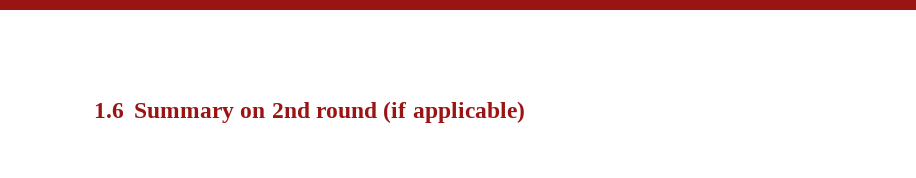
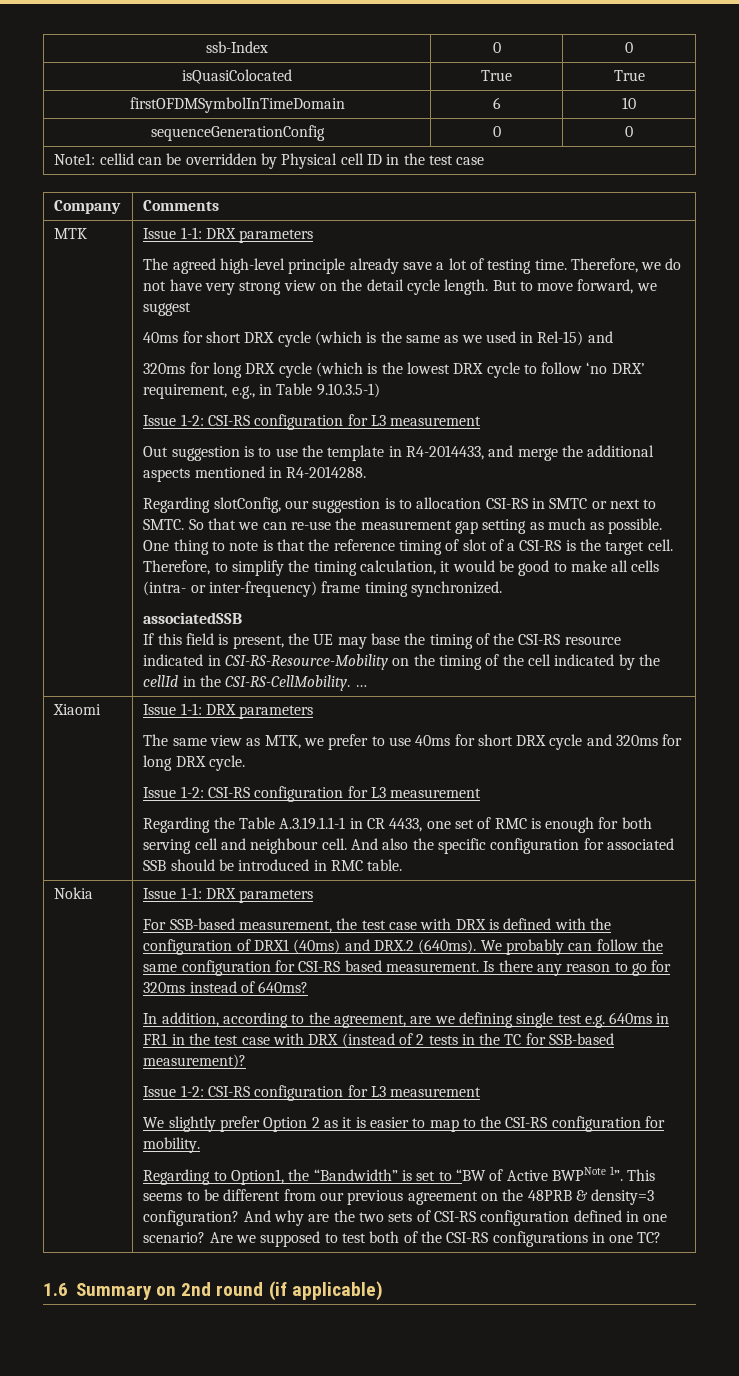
+ ssb-Index | 0 | 0
+ isQuasiColocated | True | True
+ firstOFDMSymbolInTimeDomain | 6 | 10
+ sequenceGenerationConfig | 0 | 0
+ Note1: cellid can be overridden by Physical cell ID in the test case
+ Company | Comments
+ MTK | Issue 1-1: DRX parameters
+ The agreed high-level principle already save a lot of testing time. Therefore, we do not have very strong view on the detail cycle length. But to move forward, we suggest
+ 40ms for short DRX cycle (which is the same as we used in Rel-15) and
+ 320ms for long DRX cycle (which is the lowest DRX cycle to follow ‘no DRX’ requirement, e.g., in Table 9.10.3.5-1)
+ Issue 1-2: CSI-RS configuration for L3 measurement
+ Out suggestion is to use the template in R4-2014433, and merge the additional aspects mentioned in R4-2014288.
+ Regarding slotConfig, our suggestion is to allocation CSI-RS in SMTC or next to SMTC. So that we can re-use the measurement gap setting as much as possible. One thing to note is that the reference timing of slot of a CSI-RS is the target cell. Therefore, to simplify the timing calculation, it would be good to make all cells (intra- or inter-frequency) frame timing synchronized.
+ associatedSSB
+ If this field is present, the UE may base the timing of the CSI-RS resource indicated in CSI-RS-Resource-Mobility on the timing of the cell indicated by the cellId in the CSI-RS-CellMobility. …
+ Xiaomi | Issue 1-1: DRX parameters
+ The same view as MTK, we prefer to use 40ms for short DRX cycle and 320ms for long DRX cycle.
+ Issue 1-2: CSI-RS configuration for L3 measurement
+ Regarding the Table A.3.19.1.1-1 in CR 4433, one set of RMC is enough for both serving cell and neighbour cell. And also the specific configuration for associated SSB should be introduced in RMC table.
+ Nokia | Issue 1-1: DRX parameters
+ For SSB-based measurement, the test case with DRX is defined with the configuration of DRX1 (40ms) and DRX.2 (640ms). We probably can follow the same configuration for CSI-RS based measurement. Is there any reason to go for 320ms instead of 640ms?
+ In addition, according to the agreement, are we defining single test e.g. 640ms in FR1 in the test case with DRX (instead of 2 tests in the TC for SSB-based measurement)?
+ Issue 1-2: CSI-RS configuration for L3 measurement
+ We slightly prefer Option 2 as it is easier to map to the CSI-RS configuration for mobility.
+ Regarding to Option1, the “Bandwidth” is set to “BW of Active BWPNote 1”. This seems to be different from our previous agreement on the 48PRB & density=3 configuration? And why are the two sets of CSI-RS configuration defined in one scenario? Are we supposed to test both of the CSI-RS configurations in one TC?

